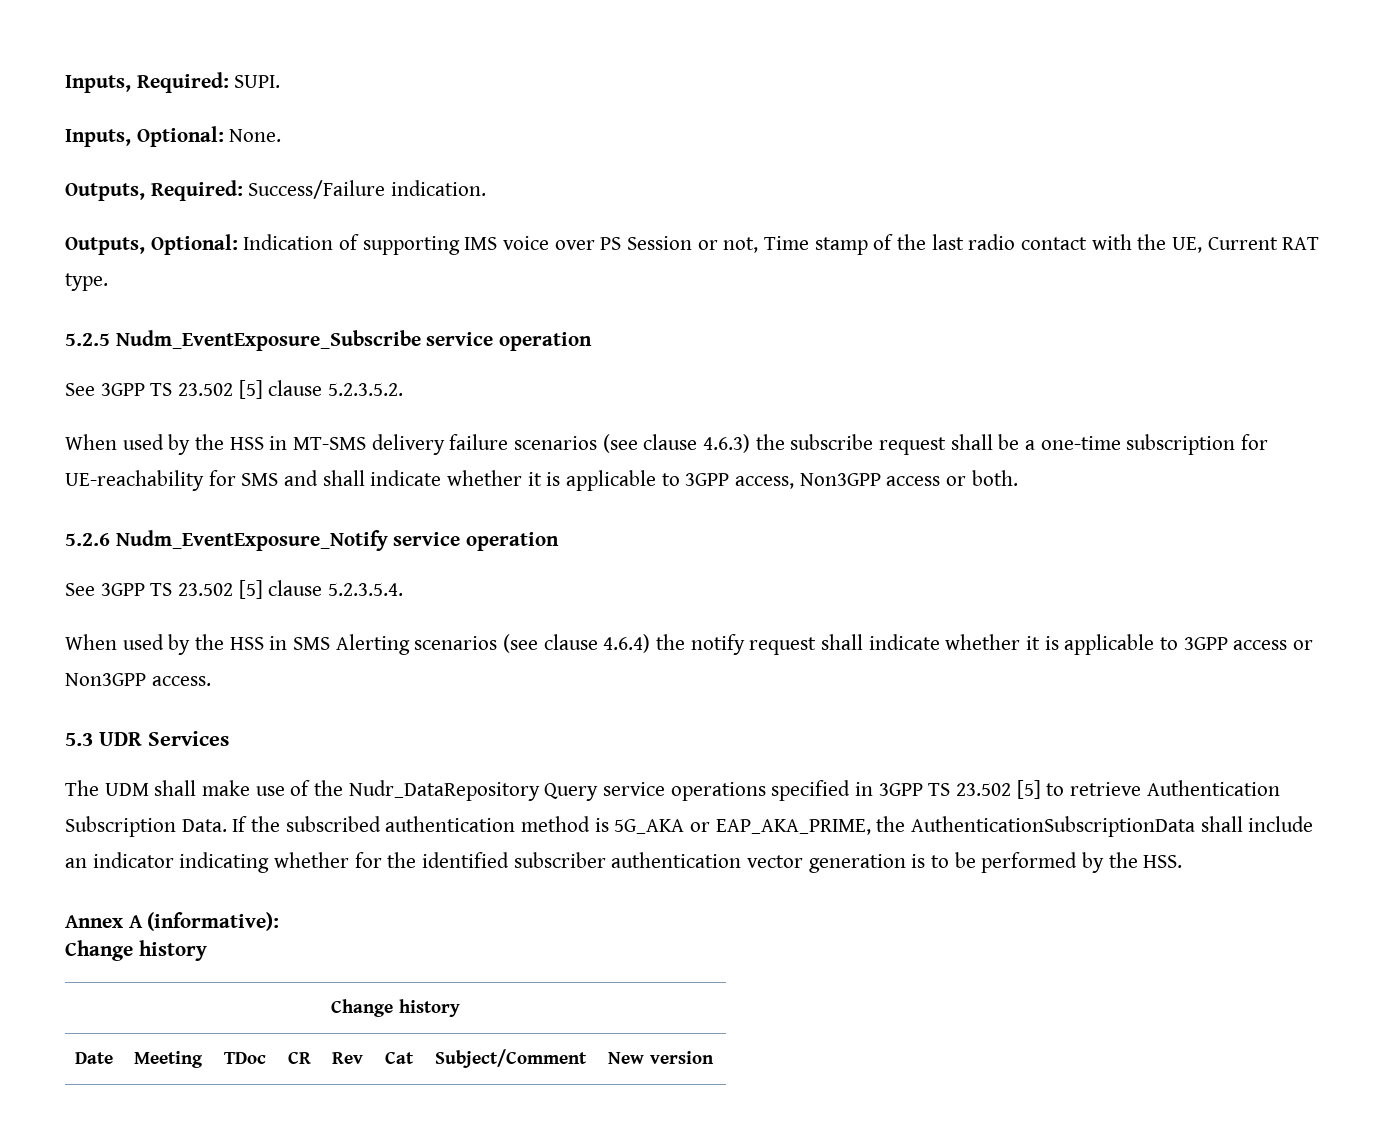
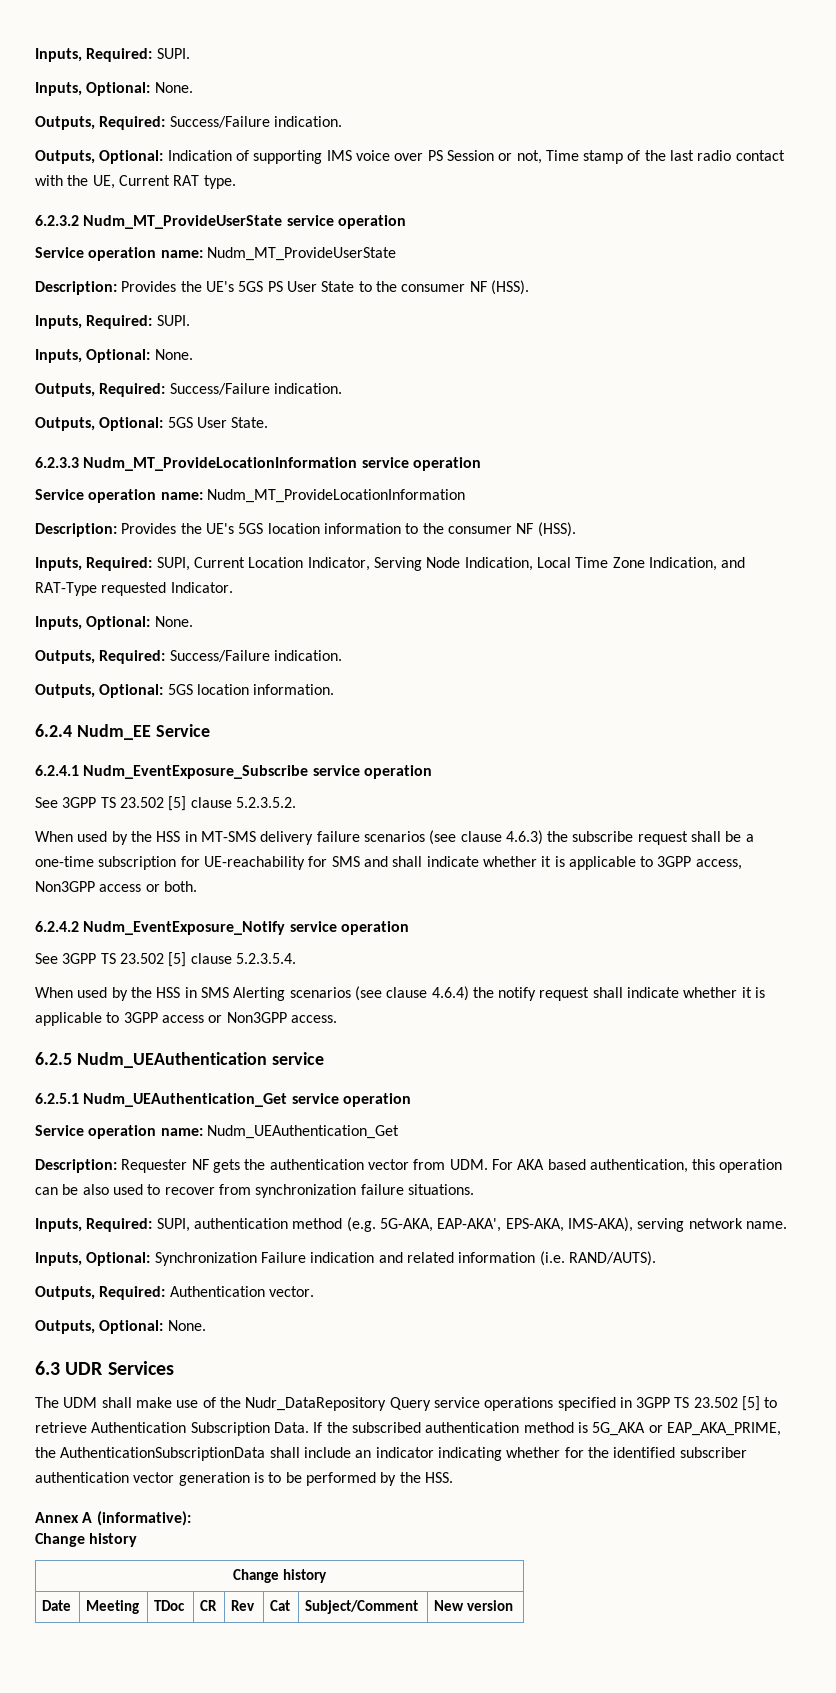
- 5.2.5 Nudm_EventExposure_Subscribe service operation
+ 6.2.3.2 Nudm_MT_ProvideUserState service operation
+ Service operation name: Nudm_MT_ProvideUserState
+ Description: Provides the UE's 5GS PS User State to the consumer NF (HSS).
+ Inputs, Required: SUPI.
+ Inputs, Optional: None.
+ Outputs, Required: Success/Failure indication.
+ Outputs, Optional: 5GS User State.
+ 6.2.3.3 Nudm_MT_ProvideLocationInformation service operation
+ Service operation name: Nudm_MT_ProvideLocationInformation
+ Description: Provides the UE's 5GS location information to the consumer NF (HSS).
+ Inputs, Required: SUPI, Current Location Indicator, Serving Node Indication, Local Time Zone Indication, and RAT-Type requested Indicator.
+ Inputs, Optional: None.
+ Outputs, Required: Success/Failure indication.
+ Outputs, Optional: 5GS location information.
+ 6.2.4 Nudm_EE Service
+ 6.2.4.1 Nudm_EventExposure_Subscribe service operation
- 5.2.6 Nudm_EventExposure_Notify service operation
+ 6.2.4.2 Nudm_EventExposure_Notify service operation
- 5.3 UDR Services
+ 6.2.5 Nudm_UEAuthentication service
+ 6.2.5.1 Nudm_UEAuthentication_Get service operation
+ Service operation name: Nudm_UEAuthentication_Get
+ Description: Requester NF gets the authentication vector from UDM. For AKA based authentication, this operation can be also used to recover from synchronization failure situations.
+ Inputs, Required: SUPI, authentication method (e.g. 5G-AKA, EAP-AKA', EPS-AKA, IMS-AKA), serving network name.
+ Inputs, Optional: Synchronization Failure indication and related information (i.e. RAND/AUTS).
+ Outputs, Required: Authentication vector.
+ Outputs, Optional: None.
+ 6.3 UDR Services

